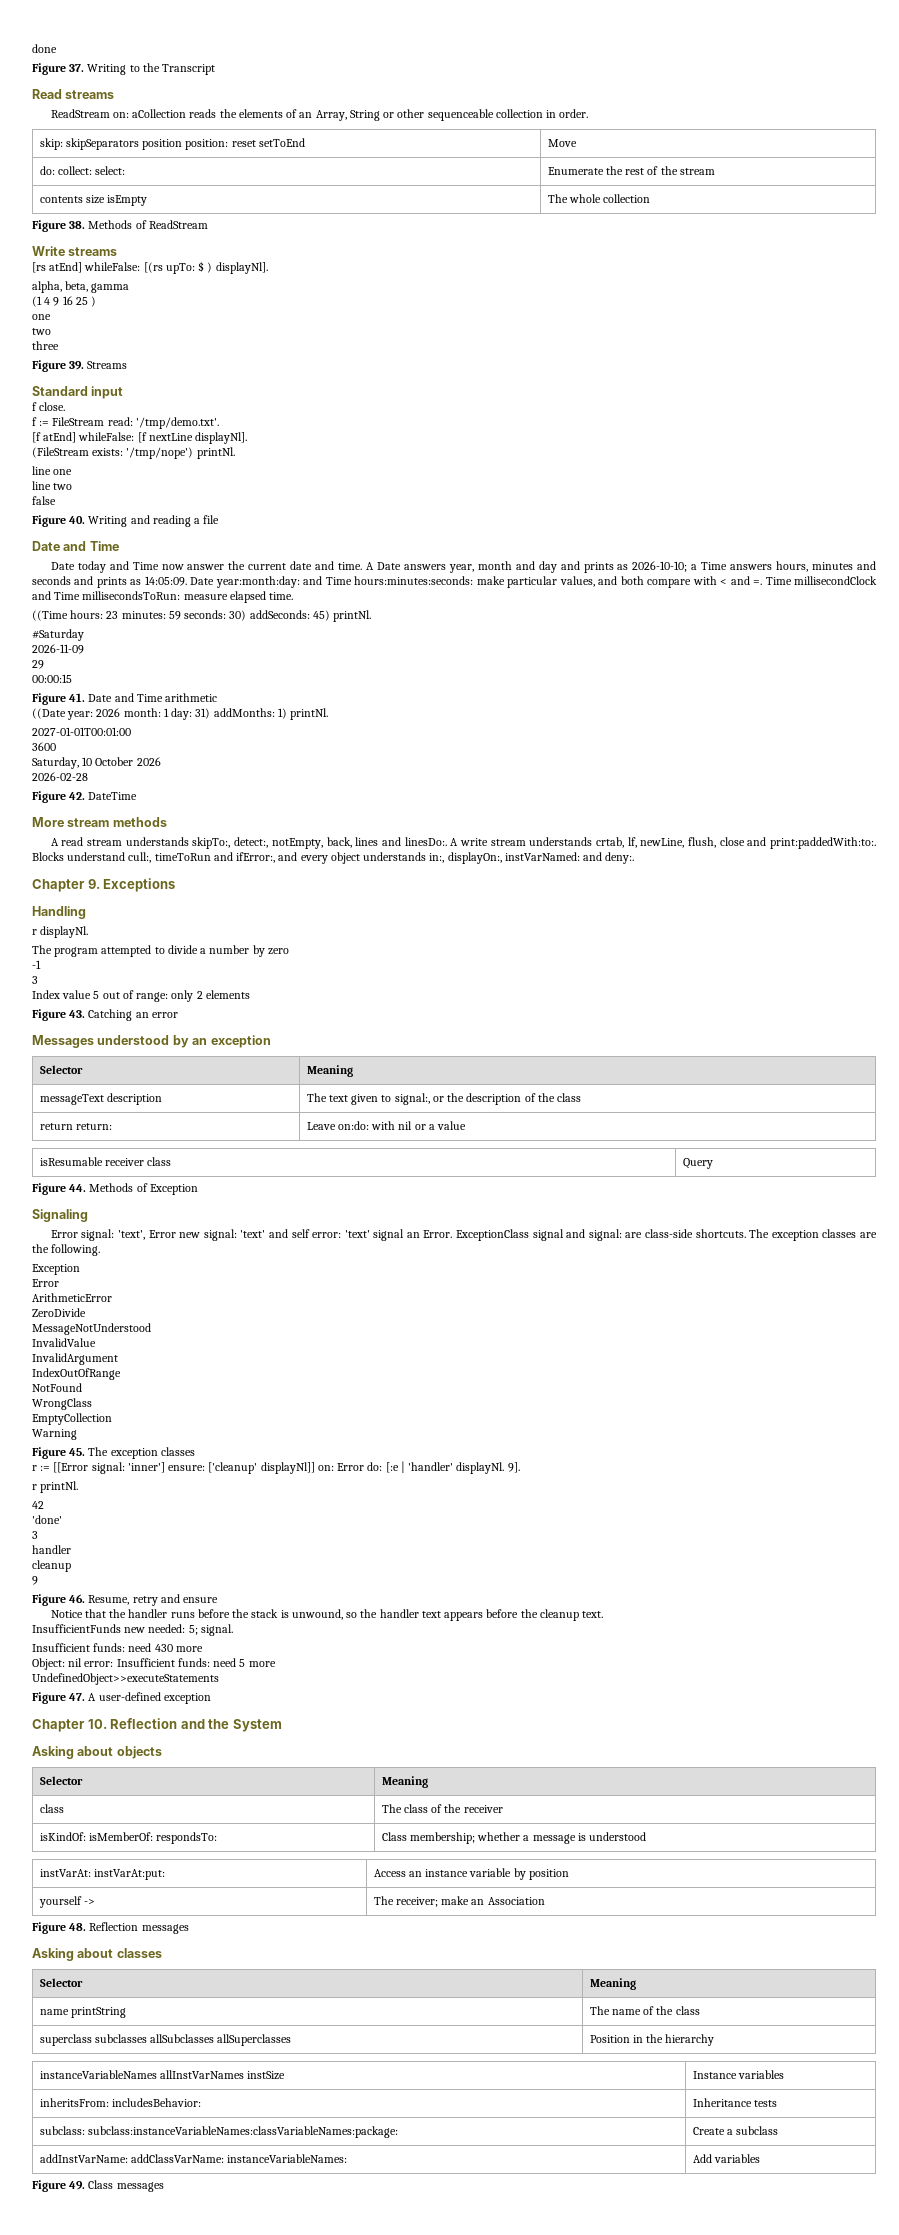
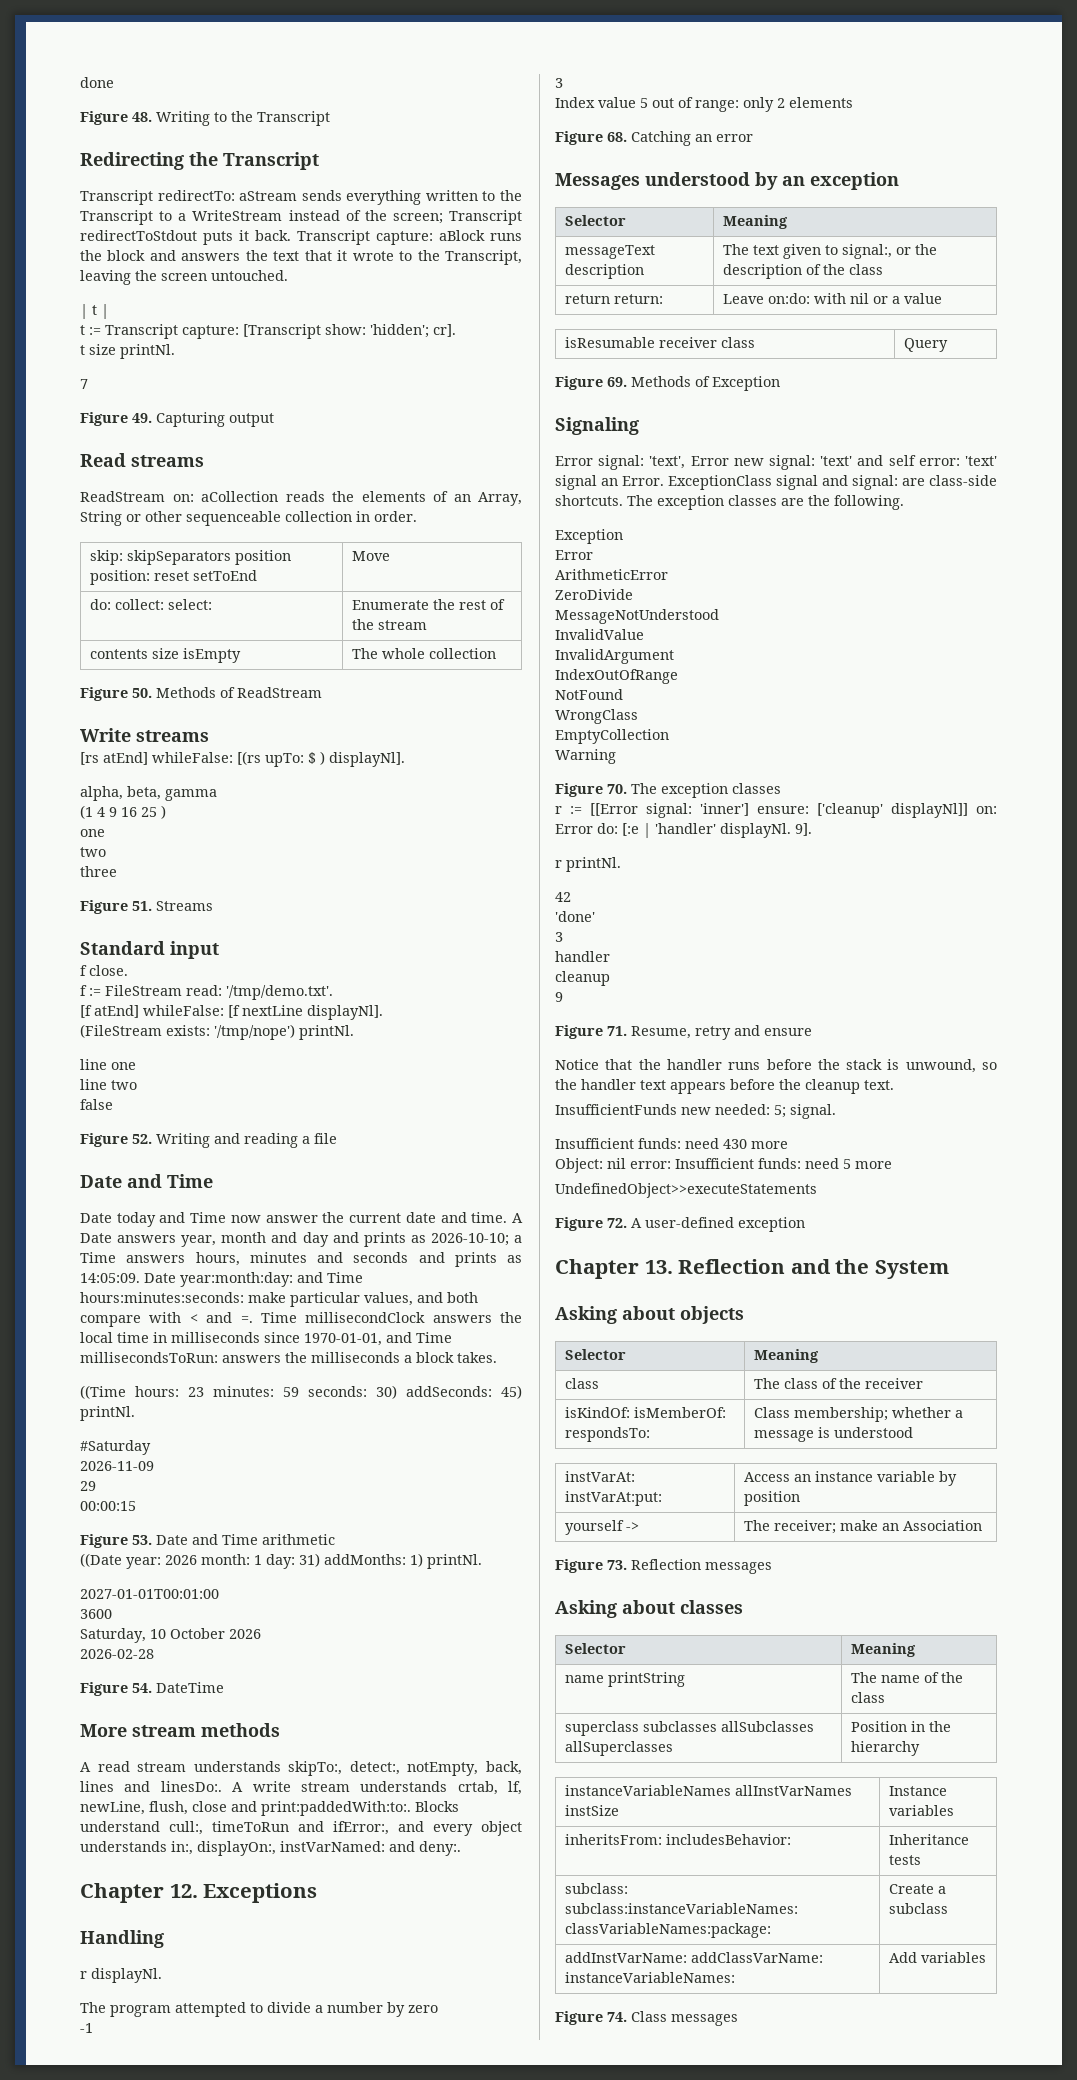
- Figure 37. Writing to the Transcript
+ Figure 48. Writing to the Transcript
+ Redirecting the Transcript
+ Transcript redirectTo: aStream sends everything written to the Transcript to a WriteStream instead of the screen; Transcript redirectToStdout puts it back. Transcript capture: aBlock runs the block and answers the text that it wrote to the Transcript, leaving the screen untouched.
+ | t |
+ t := Transcript capture: [Transcript show: 'hidden'; cr].
+ t size printNl.
+ 7
+ Figure 49. Capturing output
- Figure 38. Methods of ReadStream
+ Figure 50. Methods of ReadStream
- Figure 39. Streams
+ Figure 51. Streams
- Figure 40. Writing and reading a file
+ Figure 52. Writing and reading a file
- Time millisecondClock and Time millisecondsToRun: measure elapsed time.
+ Time millisecondClock answers the local time in milliseconds since 1970-01-01, and Time millisecondsToRun: answers the milliseconds a block takes.
- Figure 41. Date and Time arithmetic
+ Figure 53. Date and Time arithmetic
- Figure 42. DateTime
+ Figure 54. DateTime
- Chapter 9. Exceptions
+ Chapter 12. Exceptions
- Figure 43. Catching an error
+ Figure 68. Catching an error
- Figure 44. Methods of Exception
+ Figure 69. Methods of Exception
- Figure 45. The exception classes
+ Figure 70. The exception classes
- Figure 46. Resume, retry and ensure
+ Figure 71. Resume, retry and ensure
- Figure 47. A user-defined exception
+ Figure 72. A user-defined exception
- Chapter 10. Reflection and the System
+ Chapter 13. Reflection and the System
- Figure 48. Reflection messages
+ Figure 73. Reflection messages
- Figure 49. Class messages
+ Figure 74. Class messages

